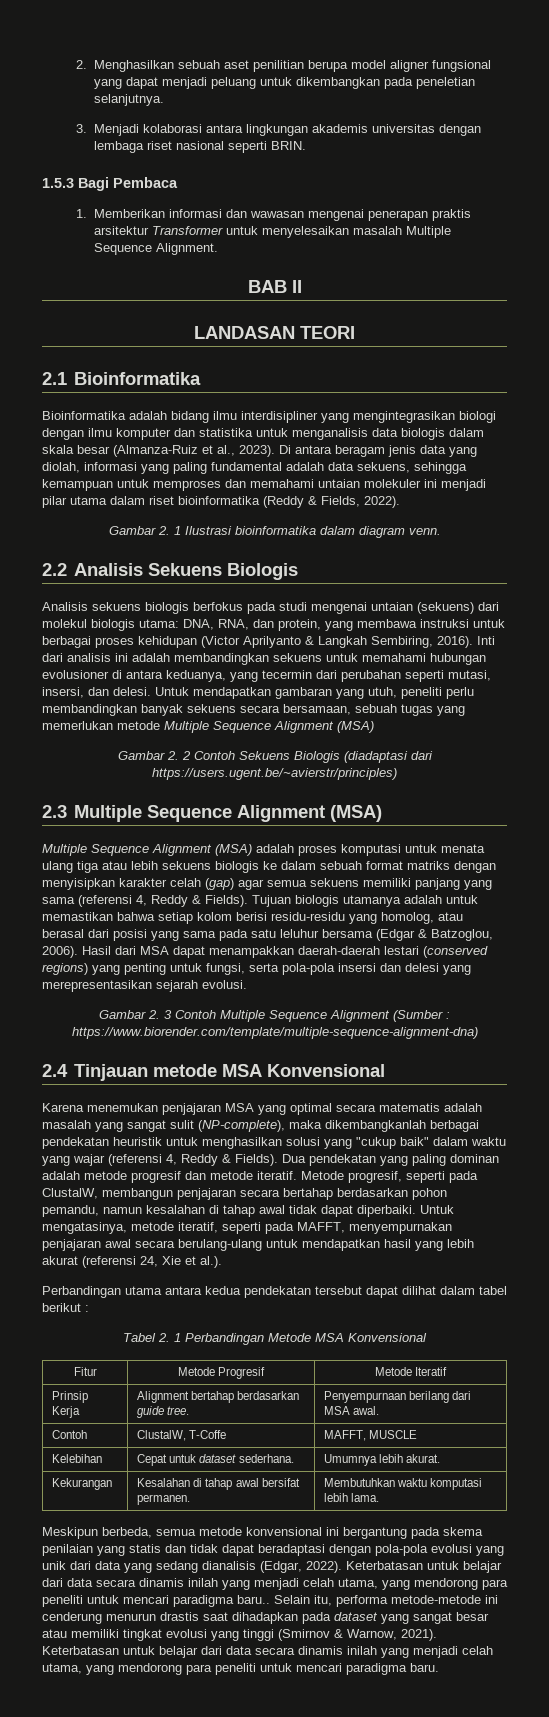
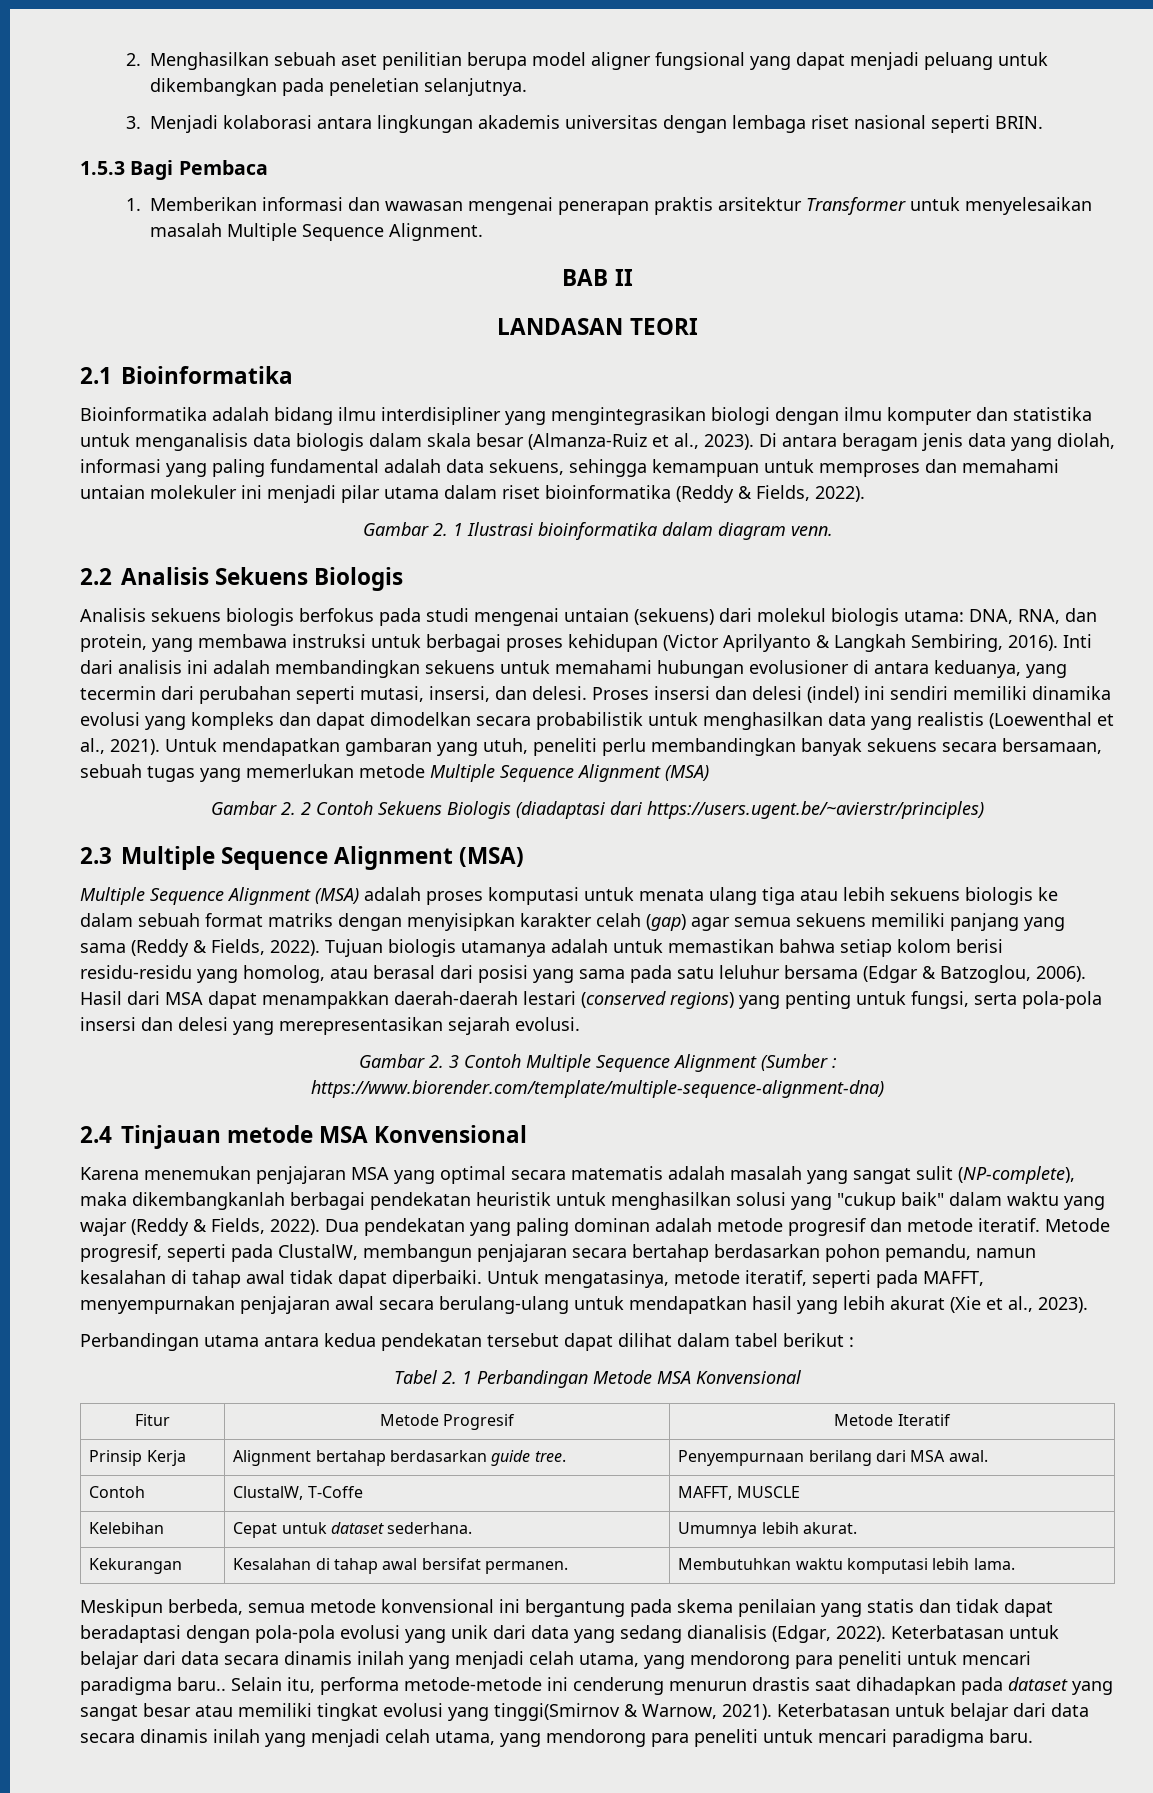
+ Proses insersi dan delesi (indel) ini sendiri memiliki dinamika evolusi yang kompleks dan dapat dimodelkan secara probabilistik untuk menghasilkan data yang realistis (Loewenthal et al., 2021).
- Multiple Sequence Alignment (MSA) adalah proses komputasi untuk menata ulang tiga atau lebih sekuens biologis ke dalam sebuah format matriks dengan menyisipkan karakter celah (gap) agar semua sekuens memiliki panjang yang sama (referensi 4, Reddy & Fields).
+ Multiple Sequence Alignment (MSA) adalah proses komputasi untuk menata ulang tiga atau lebih sekuens biologis ke dalam sebuah format matriks dengan menyisipkan karakter celah (gap) agar semua sekuens memiliki panjang yang sama (Reddy & Fields, 2022).
- Karena menemukan penjajaran MSA yang optimal secara matematis adalah masalah yang sangat sulit (NP-complete), maka dikembangkanlah berbagai pendekatan heuristik untuk menghasilkan solusi yang "cukup baik" dalam waktu yang wajar (referensi 4, Reddy & Fields).
+ Karena menemukan penjajaran MSA yang optimal secara matematis adalah masalah yang sangat sulit (NP-complete), maka dikembangkanlah berbagai pendekatan heuristik untuk menghasilkan solusi yang "cukup baik" dalam waktu yang wajar (Reddy & Fields, 2022).
- Untuk mengatasinya, metode iteratif, seperti pada MAFFT, menyempurnakan penjajaran awal secara berulang-ulang untuk mendapatkan hasil yang lebih akurat (referensi 24, Xie et al.).
+ Untuk mengatasinya, metode iteratif, seperti pada MAFFT, menyempurnakan penjajaran awal secara berulang-ulang untuk mendapatkan hasil yang lebih akurat (Xie et al., 2023).
- Selain itu, performa metode-metode ini cenderung menurun drastis saat dihadapkan pada dataset yang sangat besar atau memiliki tingkat evolusi yang tinggi (Smirnov & Warnow, 2021).
+ Selain itu, performa metode-metode ini cenderung menurun drastis saat dihadapkan pada dataset yang sangat besar atau memiliki tingkat evolusi yang tinggi(Smirnov & Warnow, 2021).

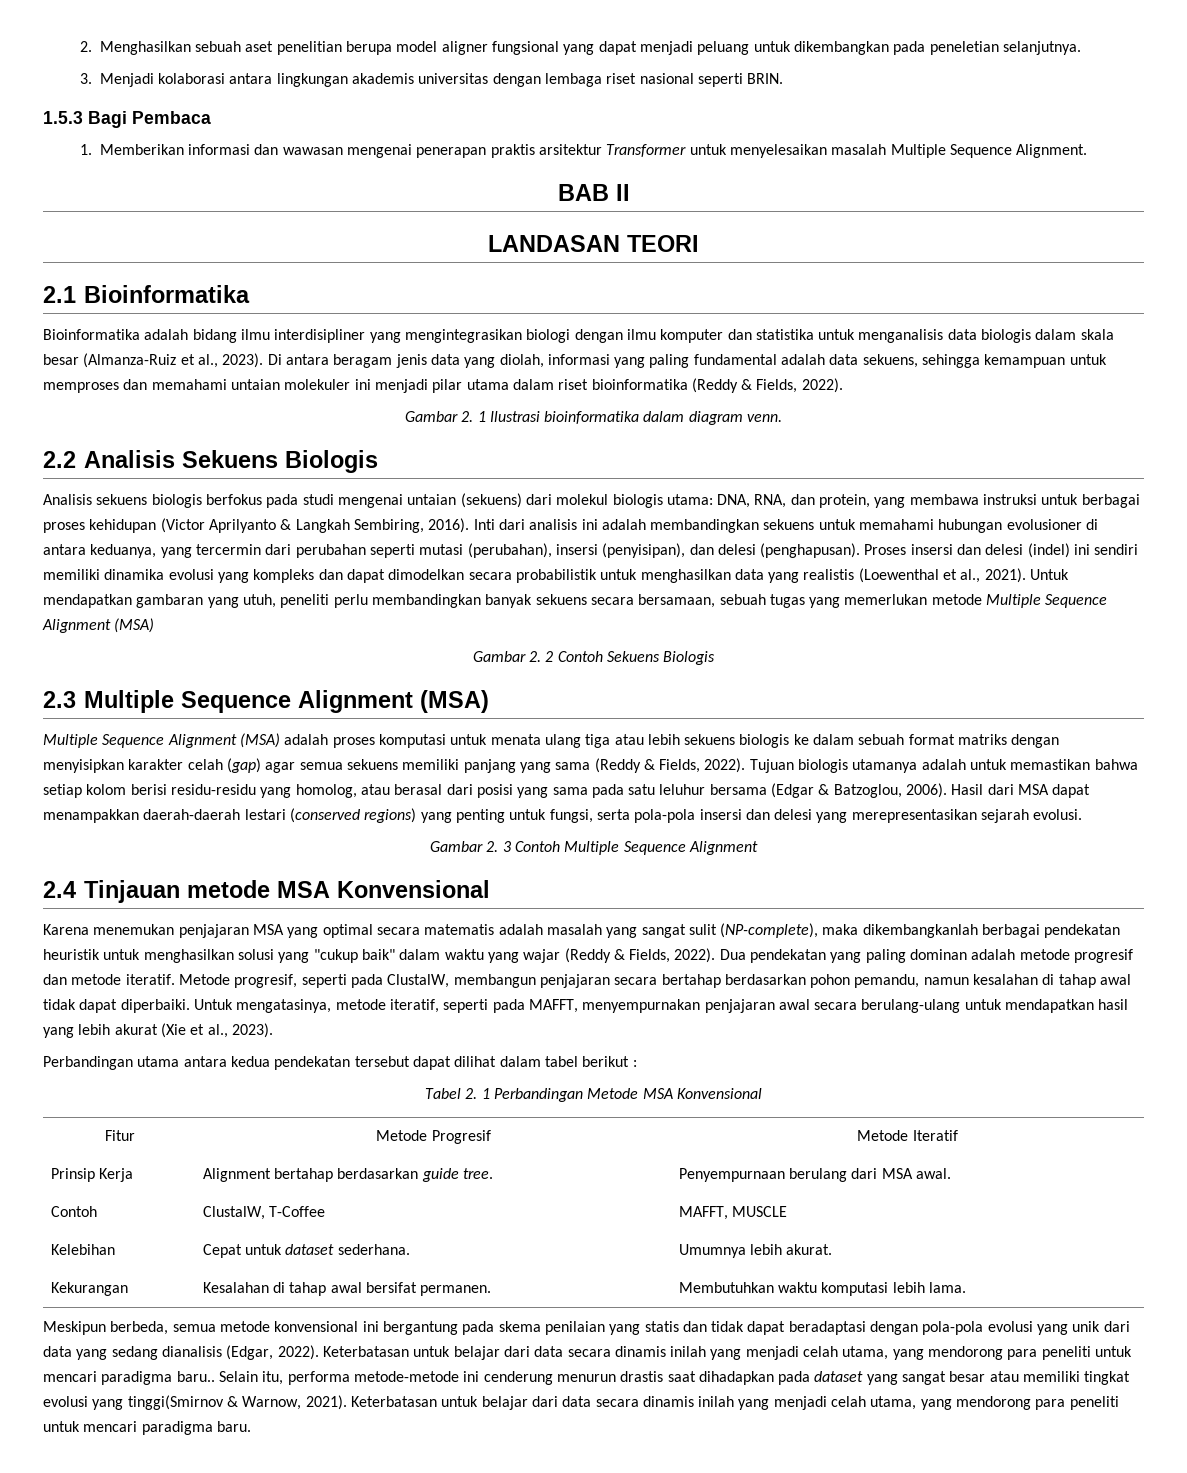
- 2. Menghasilkan sebuah aset penilitian berupa model aligner fungsional yang dapat menjadi peluang untuk dikembangkan pada peneletian selanjutnya.
+ 2. Menghasilkan sebuah aset penelitian berupa model aligner fungsional yang dapat menjadi peluang untuk dikembangkan pada peneletian selanjutnya.
- Inti dari analisis ini adalah membandingkan sekuens untuk memahami hubungan evolusioner di antara keduanya, yang tecermin dari perubahan seperti mutasi, insersi, dan delesi.
+ Inti dari analisis ini adalah membandingkan sekuens untuk memahami hubungan evolusioner di antara keduanya, yang tercermin dari perubahan seperti mutasi (perubahan), insersi (penyisipan), dan delesi (penghapusan).
- Gambar 2. 2 Contoh Sekuens Biologis (diadaptasi dari https://users.ugent.be/~avierstr/principles)
+ Gambar 2. 2 Contoh Sekuens Biologis
- Gambar 2. 3 Contoh Multiple Sequence Alignment (Sumber : https://www.biorender.com/template/multiple-sequence-alignment-dna)
+ Gambar 2. 3 Contoh Multiple Sequence Alignment
- Prinsip Kerja | Alignment bertahap berdasarkan guide tree. | Penyempurnaan berilang dari MSA awal.
+ Prinsip Kerja | Alignment bertahap berdasarkan guide tree. | Penyempurnaan berulang dari MSA awal.
- Contoh | ClustalW, T-Coffe | MAFFT, MUSCLE
+ Contoh | ClustalW, T-Coffee | MAFFT, MUSCLE

